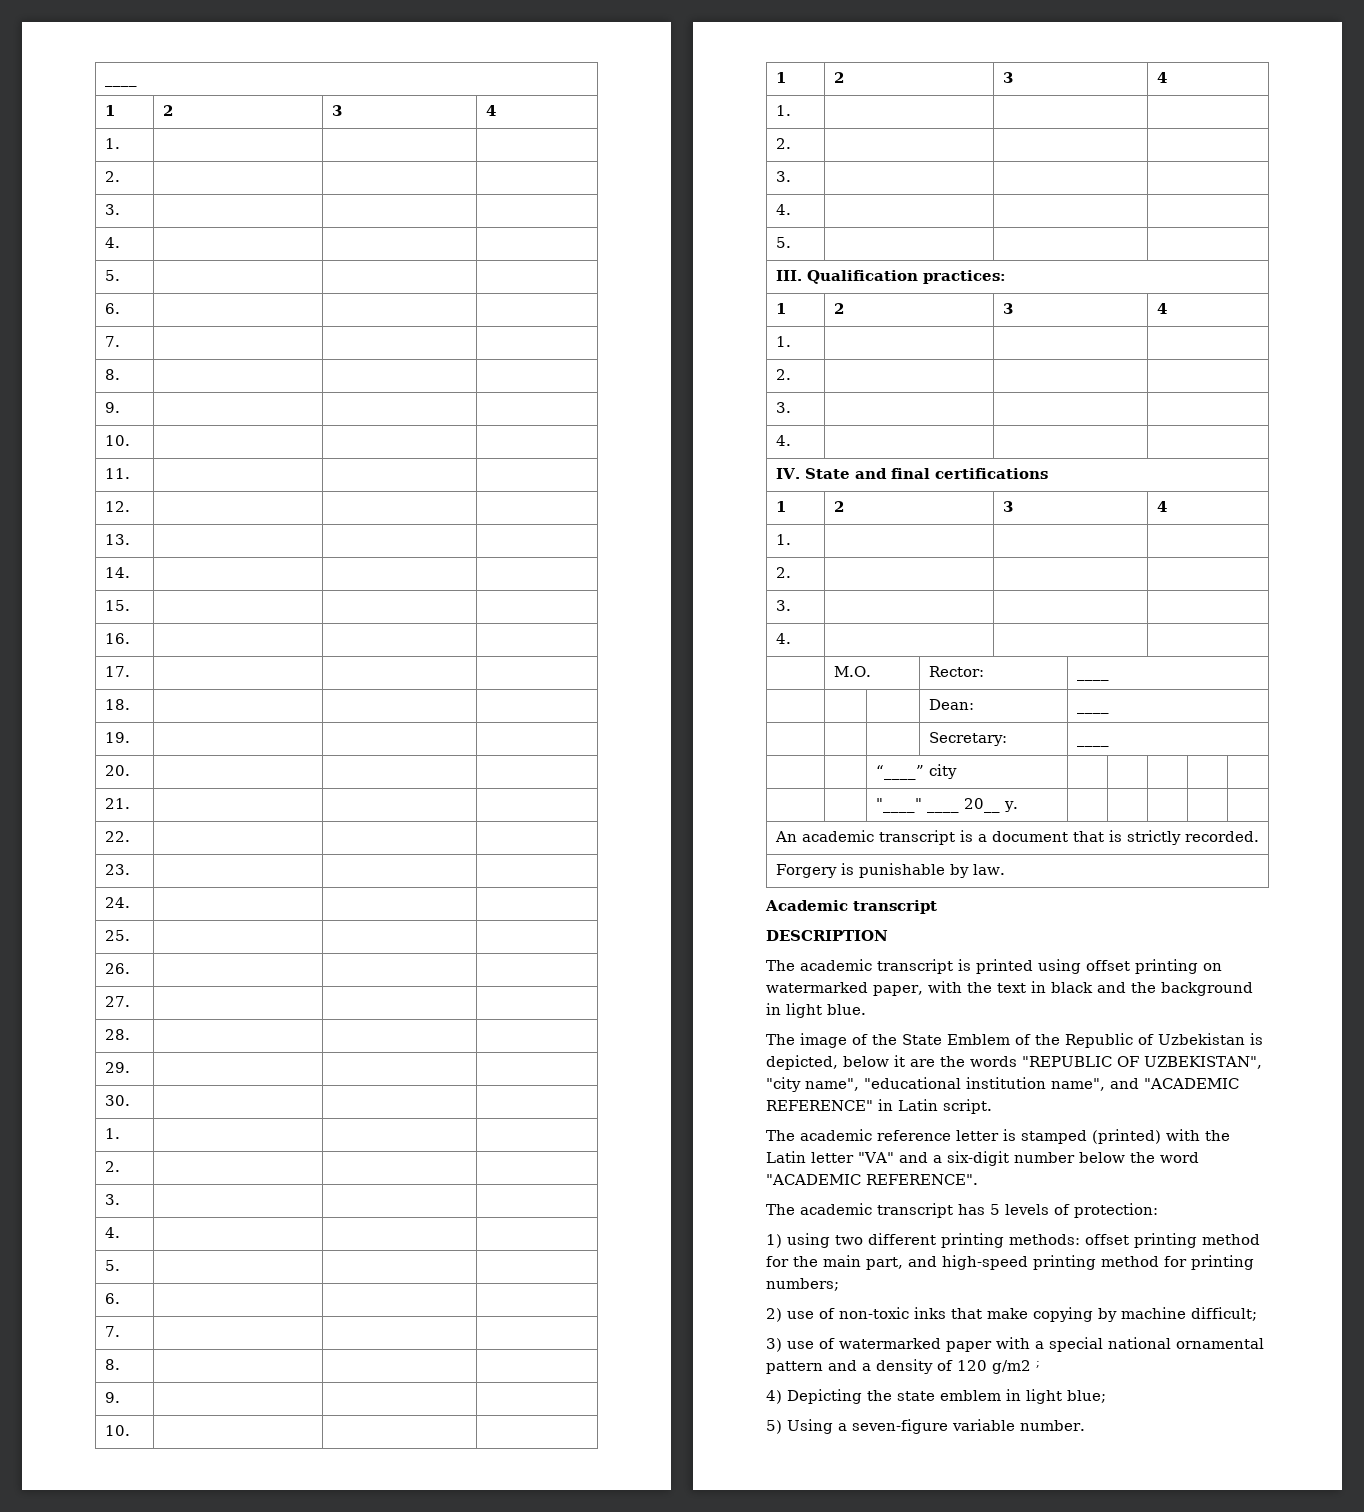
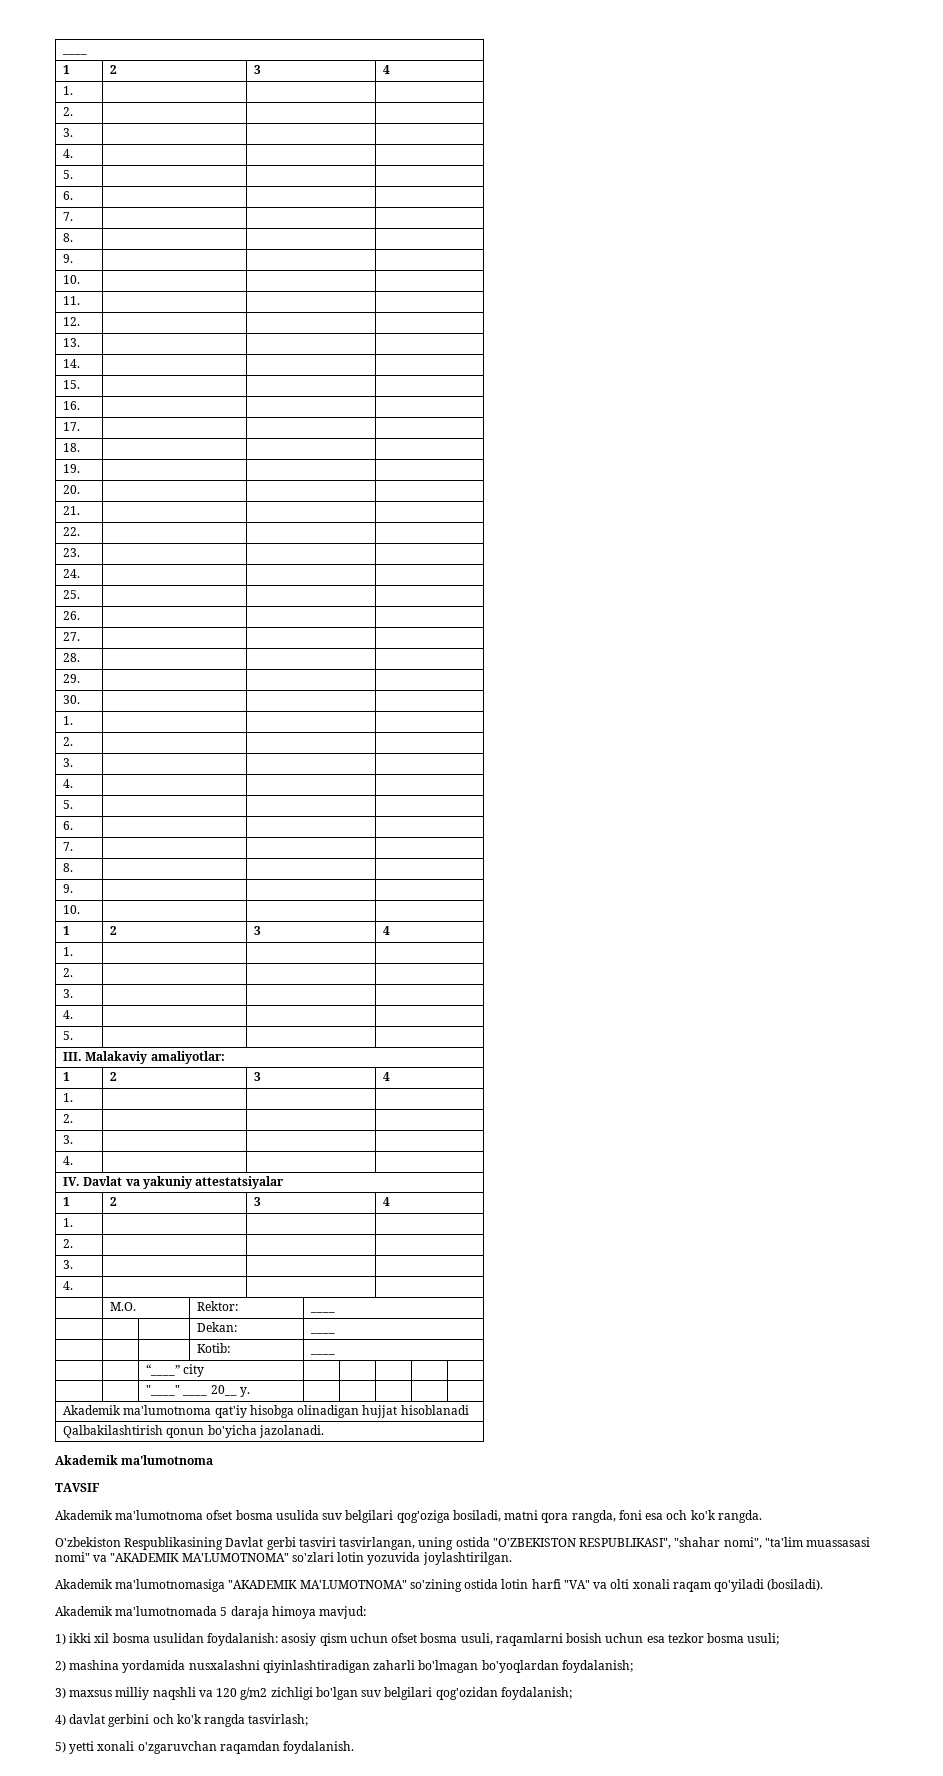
- III. Qualification practices:
+ III. Malakaviy amaliyotlar:
- IV. State and final certifications
+ IV. Davlat va yakuniy attestatsiyalar
- | M.O. | Rector: | ____
- | | | Dean: | ____
- | | | Secretary: | ____
+ | M.O. | Rektor: | ____
+ | | | Dekan: | ____
+ | | | Kotib: | ____
- An academic transcript is a document that is strictly recorded.
- Forgery is punishable by law.
- Academic transcript
- DESCRIPTION
- The academic transcript is printed using offset printing on watermarked paper, with the text in black and the background in light blue.
- The image of the State Emblem of the Republic of Uzbekistan is depicted, below it are the words "REPUBLIC OF UZBEKISTAN", "city name", "educational institution name", and "ACADEMIC REFERENCE" in Latin script.
- The academic reference letter is stamped (printed) with the Latin letter "VA" and a six-digit number below the word "ACADEMIC REFERENCE".
- The academic transcript has 5 levels of protection:
- 1) using two different printing methods: offset printing method for the main part, and high-speed printing method for printing numbers;
- 2) use of non-toxic inks that make copying by machine difficult;
- 3) use of watermarked paper with a special national ornamental pattern and a density of 120 g/m2 ;
- 4) Depicting the state emblem in light blue;
- 5) Using a seven-figure variable number.
+ Akademik ma'lumotnoma qat'iy hisobga olinadigan hujjat hisoblanadi
+ Qalbakilashtirish qonun bo'yicha jazolanadi.
+ Akademik ma'lumotnoma
+ TAVSIF
+ Akademik ma'lumotnoma ofset bosma usulida suv belgilari qog'oziga bosiladi, matni qora rangda, foni esa och ko'k rangda.
+ O'zbekiston Respublikasining Davlat gerbi tasviri tasvirlangan, uning ostida "O'ZBEKISTON RESPUBLIKASI", "shahar nomi", "ta'lim muassasasi nomi" va "AKADEMIK MA'LUMOTNOMA" so'zlari lotin yozuvida joylashtirilgan.
+ Akademik ma'lumotnomasiga "AKADEMIK MA'LUMOTNOMA" so'zining ostida lotin harfi "VA" va olti xonali raqam qo'yiladi (bosiladi).
+ Akademik ma'lumotnomada 5 daraja himoya mavjud:
+ 1) ikki xil bosma usulidan foydalanish: asosiy qism uchun ofset bosma usuli, raqamlarni bosish uchun esa tezkor bosma usuli;
+ 2) mashina yordamida nusxalashni qiyinlashtiradigan zaharli bo'lmagan bo'yoqlardan foydalanish;
+ 3) maxsus milliy naqshli va 120 g/m2 zichligi bo'lgan suv belgilari qog'ozidan foydalanish;
+ 4) davlat gerbini och ko'k rangda tasvirlash;
+ 5) yetti xonali o'zgaruvchan raqamdan foydalanish.

